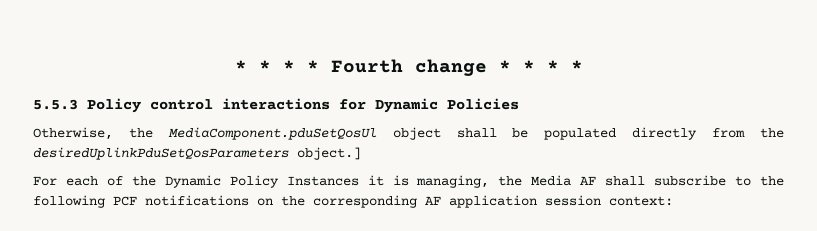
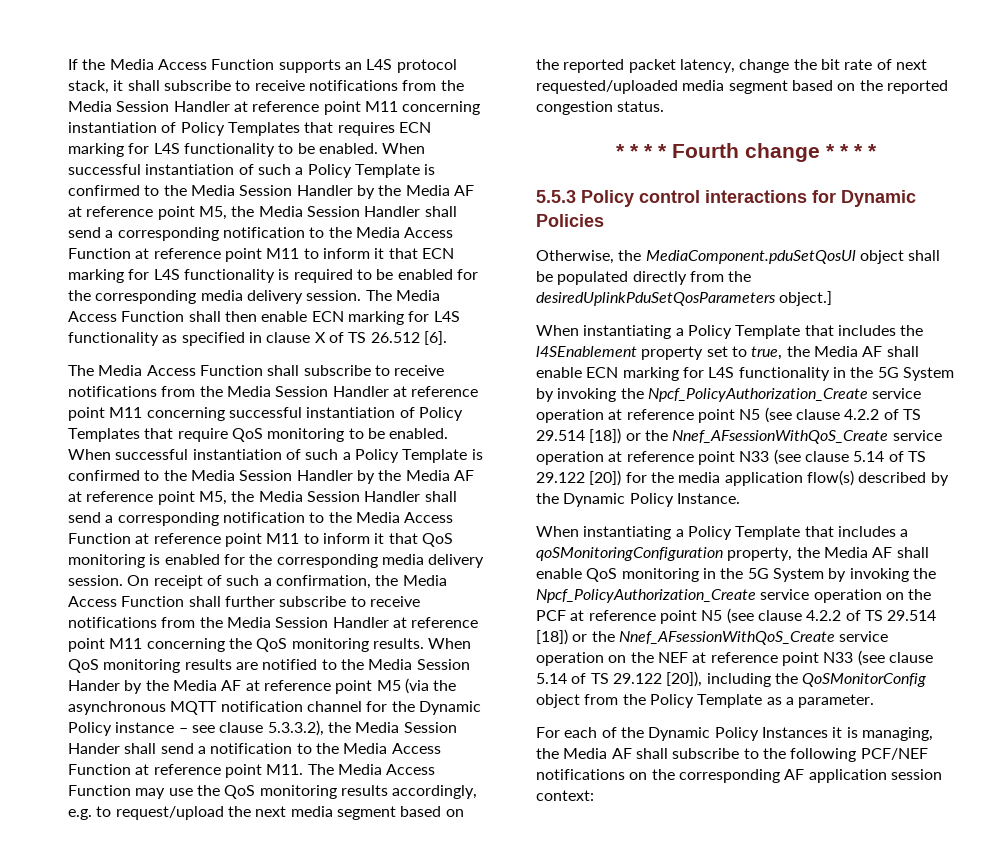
+ If the Media Access Function supports an L4S protocol stack, it shall subscribe to receive notifications from the Media Session Handler at reference point M11 concerning instantiation of Policy Templates that requires ECN marking for L4S functionality to be enabled. When successful instantiation of such a Policy Template is confirmed to the Media Session Handler by the Media AF at reference point M5, the Media Session Handler shall send a corresponding notification to the Media Access Function at reference point M11 to inform it that ECN marking for L4S functionality is required to be enabled for the corresponding media delivery session. The Media Access Function shall then enable ECN marking for L4S functionality as specified in clause X of TS 26.512 [6].
+ The Media Access Function shall subscribe to receive notifications from the Media Session Handler at reference point M11 concerning successful instantiation of Policy Templates that require QoS monitoring to be enabled. When successful instantiation of such a Policy Template is confirmed to the Media Session Handler by the Media AF at reference point M5, the Media Session Handler shall send a corresponding notification to the Media Access Function at reference point M11 to inform it that QoS monitoring is enabled for the corresponding media delivery session. On receipt of such a confirmation, the Media Access Function shall further subscribe to receive notifications from the Media Session Handler at reference point M11 concerning the QoS monitoring results. When QoS monitoring results are notified to the Media Session Hander by the Media AF at reference point M5 (via the asynchronous MQTT notification channel for the Dynamic Policy instance – see clause 5.3.3.2), the Media Session Hander shall send a notification to the Media Access Function at reference point M11. The Media Access Function may use the QoS monitoring results accordingly, e.g. to request/upload the next media segment based on the reported packet latency, change the bit rate of next requested/uploaded media segment based on the reported congestion status.
+ When instantiating a Policy Template that includes the l4SEnablement property set to true, the Media AF shall enable ECN marking for L4S functionality in the 5G System by invoking the Npcf_PolicyAuthorization_Create service operation at reference point N5 (see clause 4.2.2 of TS 29.514 [18]) or the Nnef_AFsessionWithQoS_Create service operation at reference point N33 (see clause 5.14 of TS 29.122 [20]) for the media application flow(s) described by the Dynamic Policy Instance.
+ When instantiating a Policy Template that includes a qoSMonitoringConfiguration property, the Media AF shall enable QoS monitoring in the 5G System by invoking the Npcf_PolicyAuthorization_Create service operation on the PCF at reference point N5 (see clause 4.2.2 of TS 29.514 [18]) or the Nnef_AFsessionWithQoS_Create service operation on the NEF at reference point N33 (see clause 5.14 of TS 29.122 [20]), including the QoSMonitorConfig object from the Policy Template as a parameter.
- For each of the Dynamic Policy Instances it is managing, the Media AF shall subscribe to the following PCF notifications on the corresponding AF application session context:
+ For each of the Dynamic Policy Instances it is managing, the Media AF shall subscribe to the following PCF/NEF notifications on the corresponding AF application session context:

